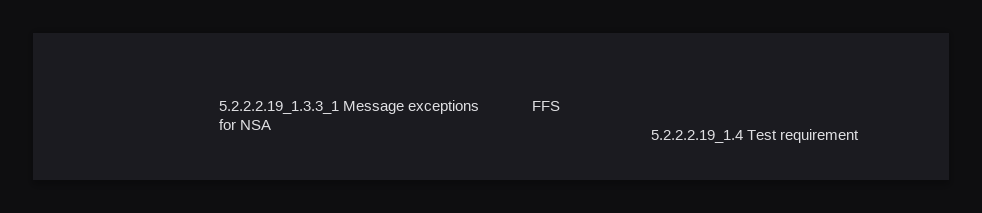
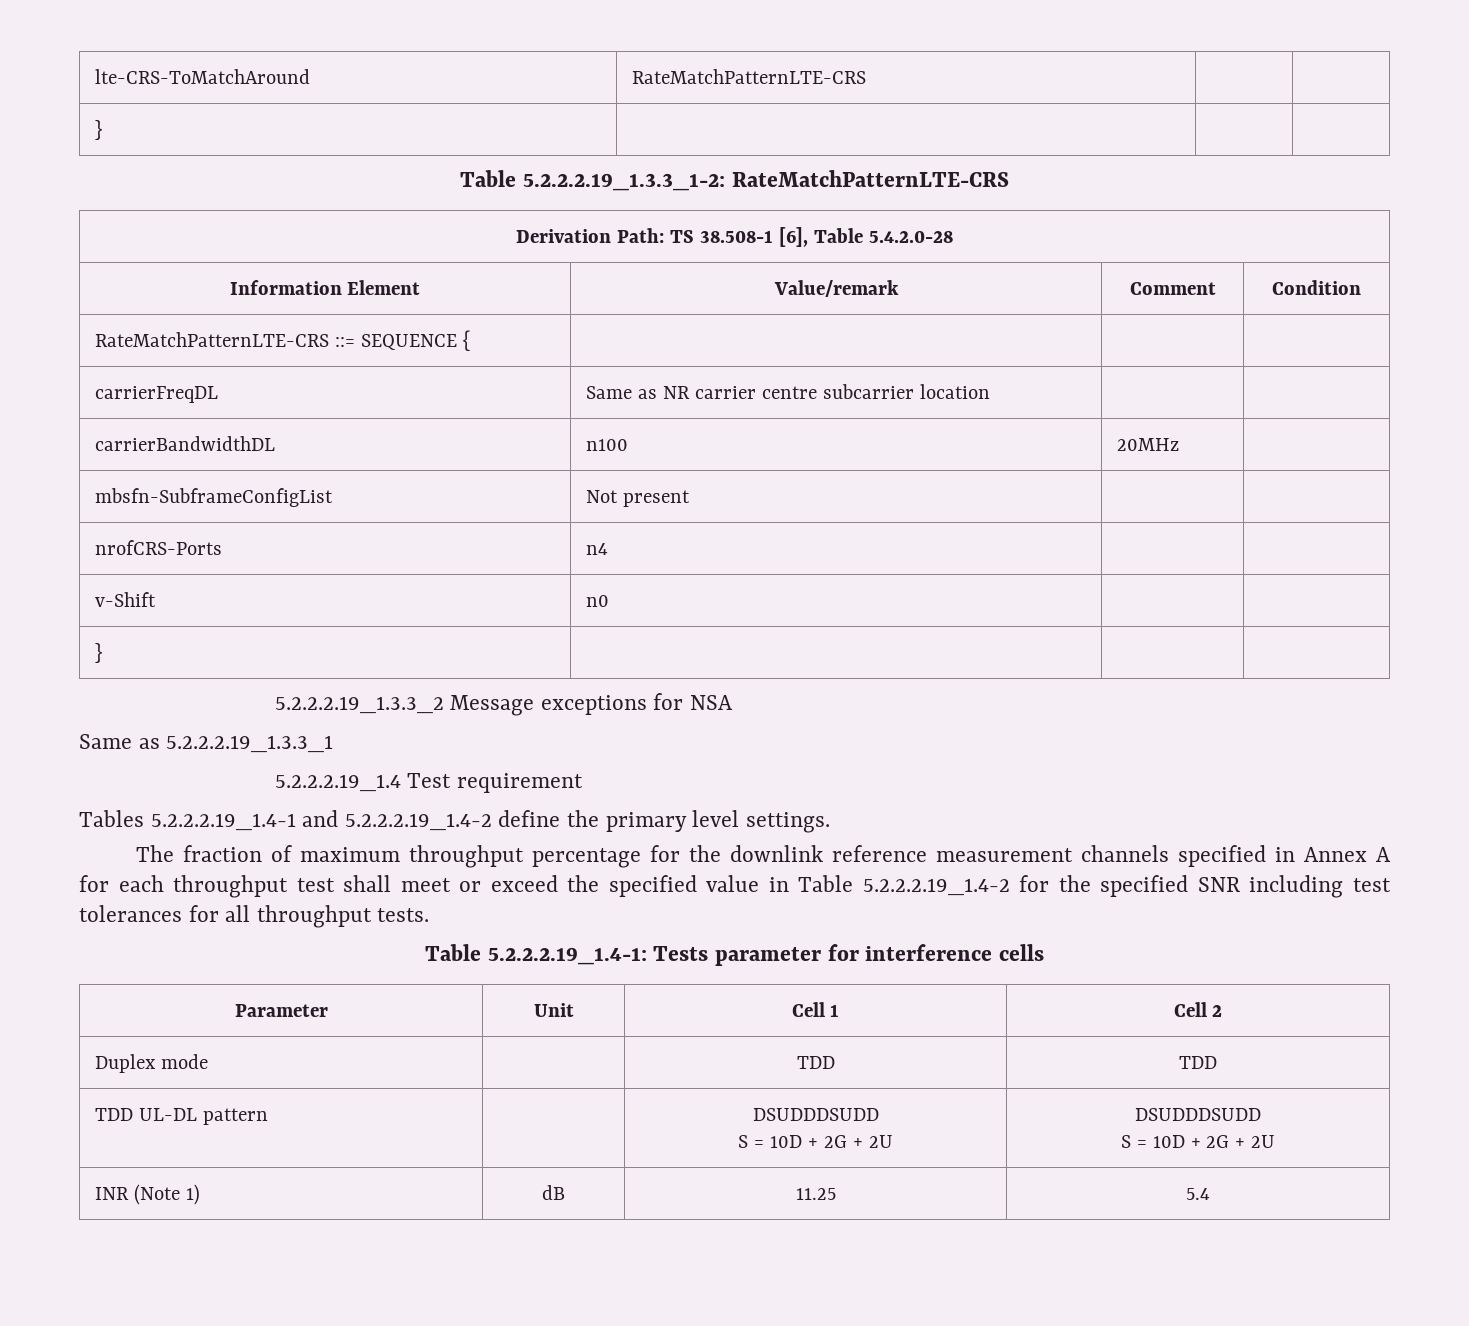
- 5.2.2.2.19_1.3.3_1 Message exceptions for NSA
+ lte-CRS-ToMatchAround | RateMatchPatternLTE-CRS | |
+ } | | |
+ Table 5.2.2.2.19_1.3.3_1-2: RateMatchPatternLTE-CRS
+ Derivation Path: TS 38.508-1 [6], Table 5.4.2.0-28
+ Information Element | Value/remark | Comment | Condition
+ RateMatchPatternLTE-CRS ::= SEQUENCE { | | |
+ carrierFreqDL | Same as NR carrier centre subcarrier location | |
+ carrierBandwidthDL | n100 | 20MHz |
+ mbsfn-SubframeConfigList | Not present | |
+ nrofCRS-Ports | n4 | |
+ v-Shift | n0 | |
+ } | | |
+ 5.2.2.2.19_1.3.3_2 Message exceptions for NSA
- FFS
+ Same as 5.2.2.2.19_1.3.3_1
+ Tables 5.2.2.2.19_1.4-1 and 5.2.2.2.19_1.4-2 define the primary level settings.
+ The fraction of maximum throughput percentage for the downlink reference measurement channels specified in Annex A for each throughput test shall meet or exceed the specified value in Table 5.2.2.2.19_1.4-2 for the specified SNR including test tolerances for all throughput tests.
+ Table 5.2.2.2.19_1.4-1: Tests parameter for interference cells
+ Parameter | Unit | Cell 1 | Cell 2
+ Duplex mode | | TDD | TDD
+ TDD UL-DL pattern | | DSUDDDSUDD
+ S = 10D + 2G + 2U | DSUDDDSUDD
+ S = 10D + 2G + 2U
+ INR (Note 1) | dB | 11.25 | 5.4

